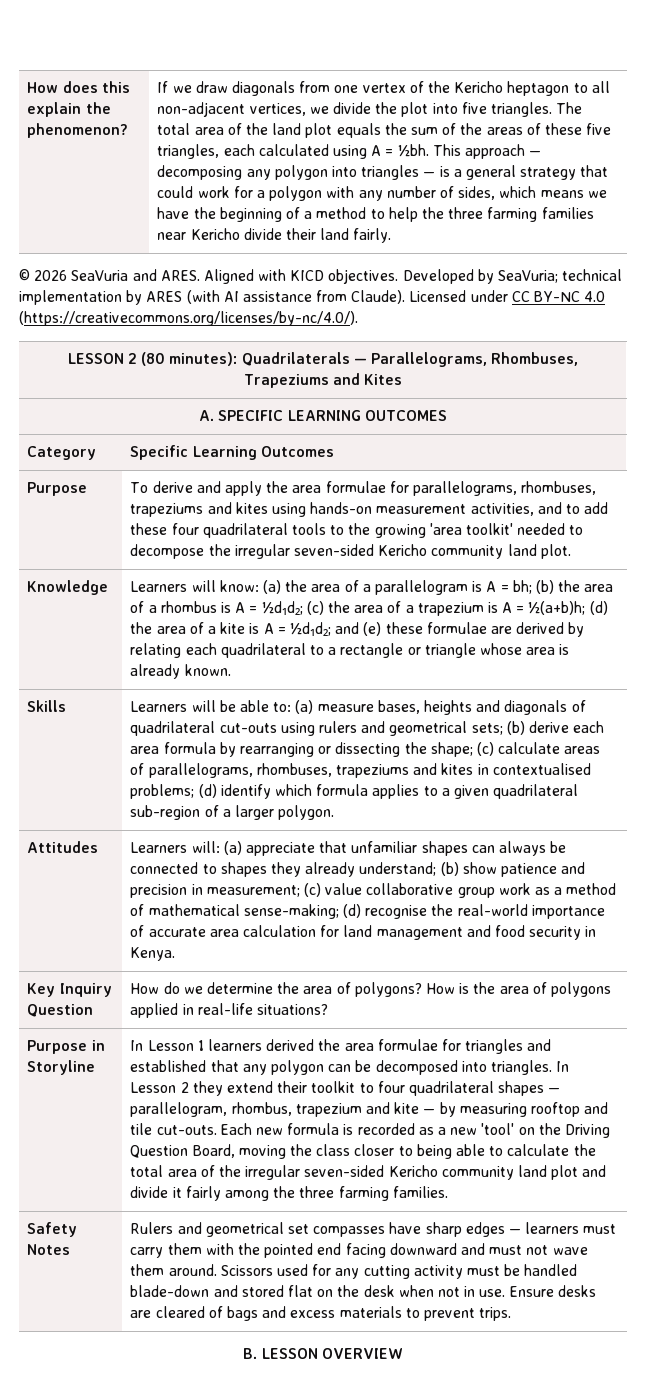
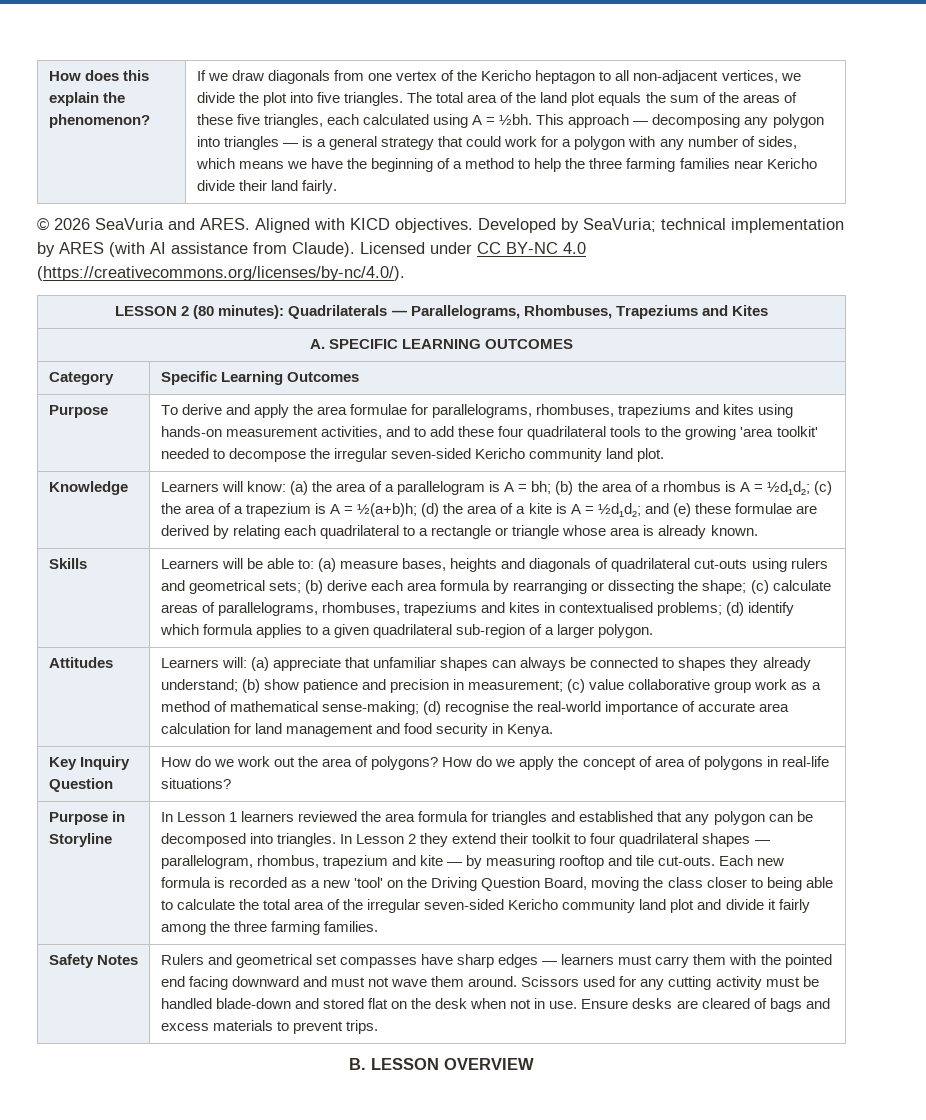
- Key Inquiry Question | How do we determine the area of polygons? How is the area of polygons applied in real-life situations?
+ Key Inquiry Question | How do we work out the area of polygons? How do we apply the concept of area of polygons in real-life situations?
- In Lesson 1 learners derived the area formulae for triangles and established that any polygon can be decomposed into triangles.
+ In Lesson 1 learners reviewed the area formula for triangles and established that any polygon can be decomposed into triangles.

